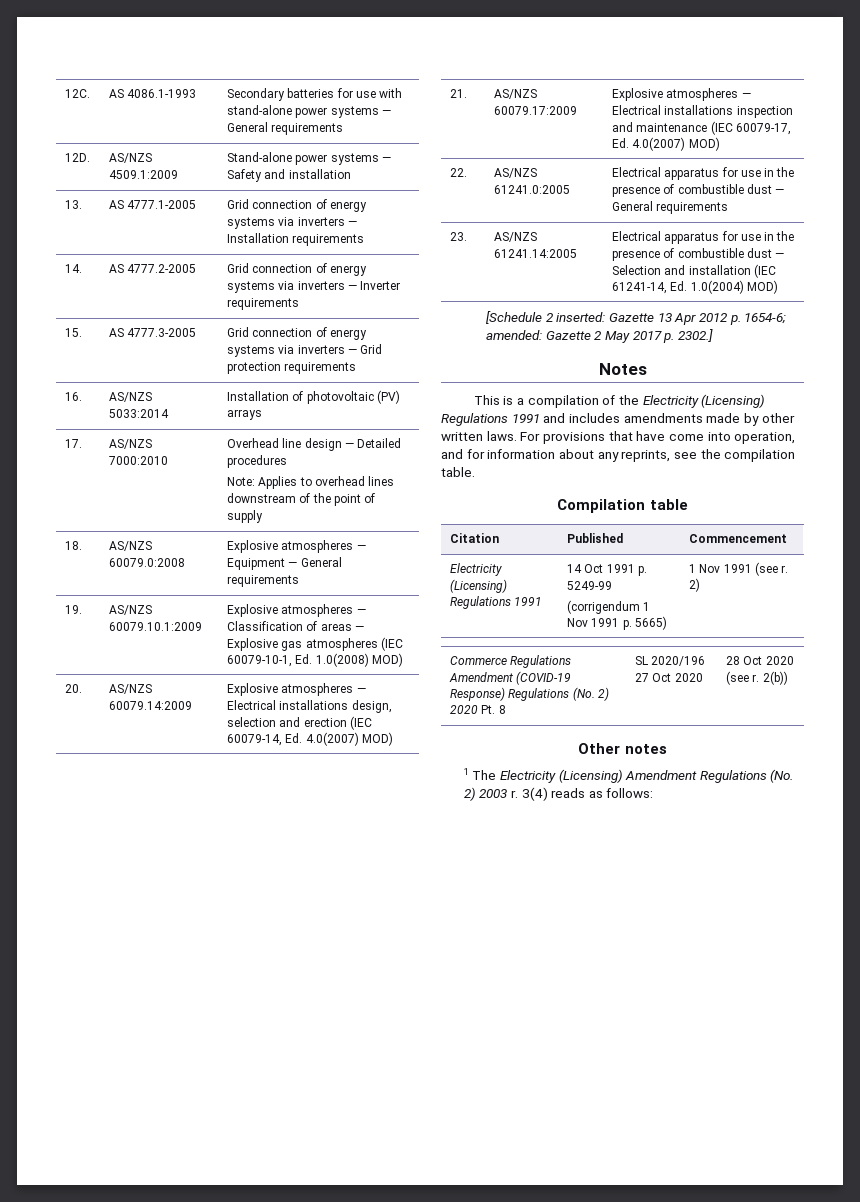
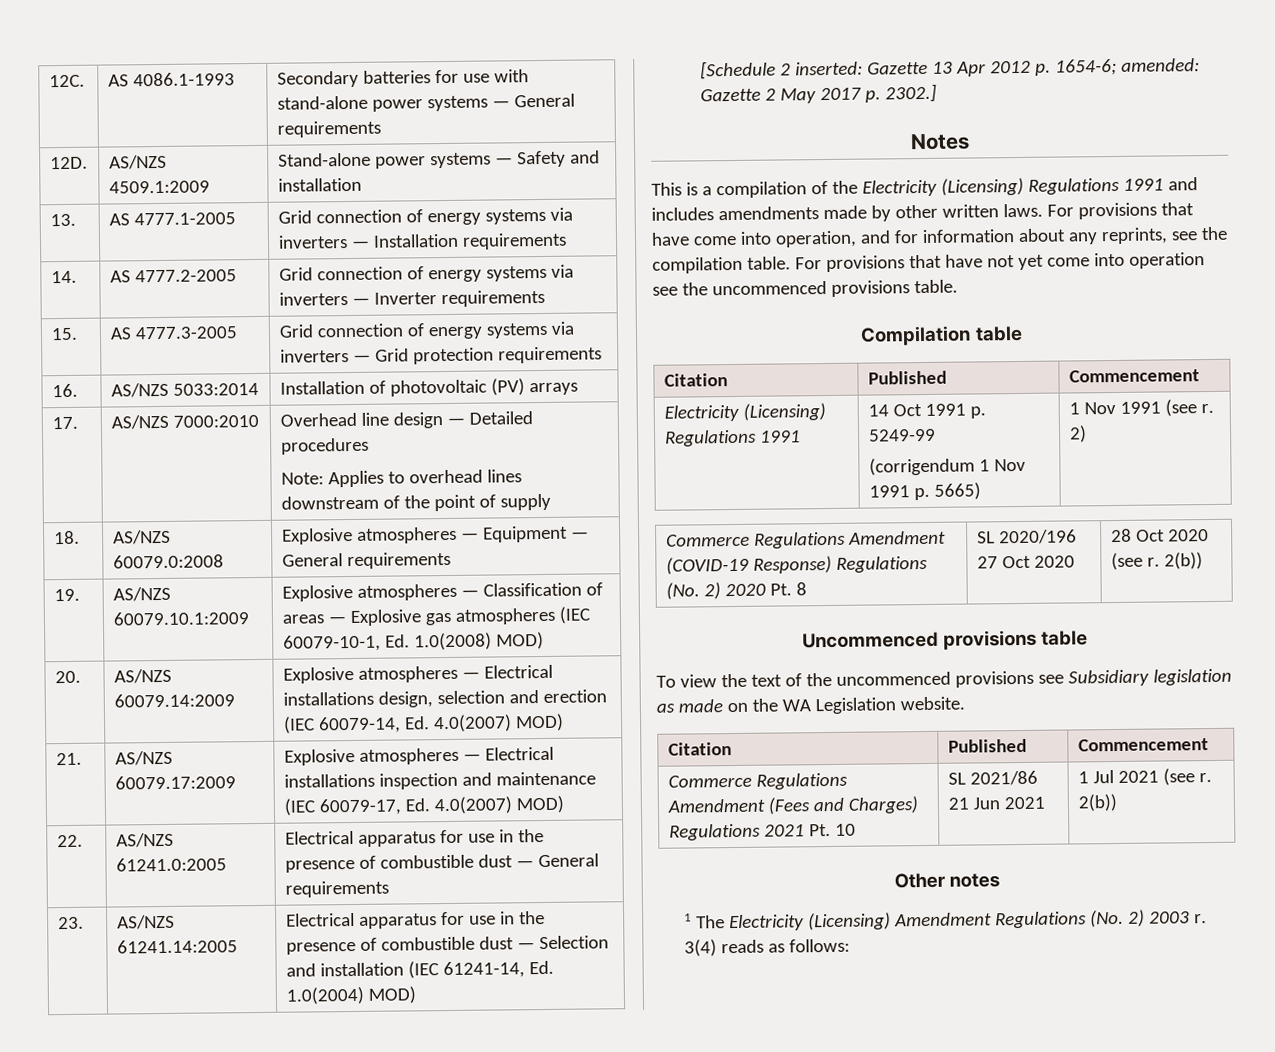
+ For provisions that have not yet come into operation see the uncommenced provisions table.
+ Uncommenced provisions table
+ To view the text of the uncommenced provisions see Subsidiary legislation as made on the WA Legislation website.
+ Citation | Published | Commencement
+ Commerce Regulations Amendment (Fees and Charges) Regulations 2021 Pt. 10 | SL 2021/86 21 Jun 2021 | 1 Jul 2021 (see r. 2(b))

